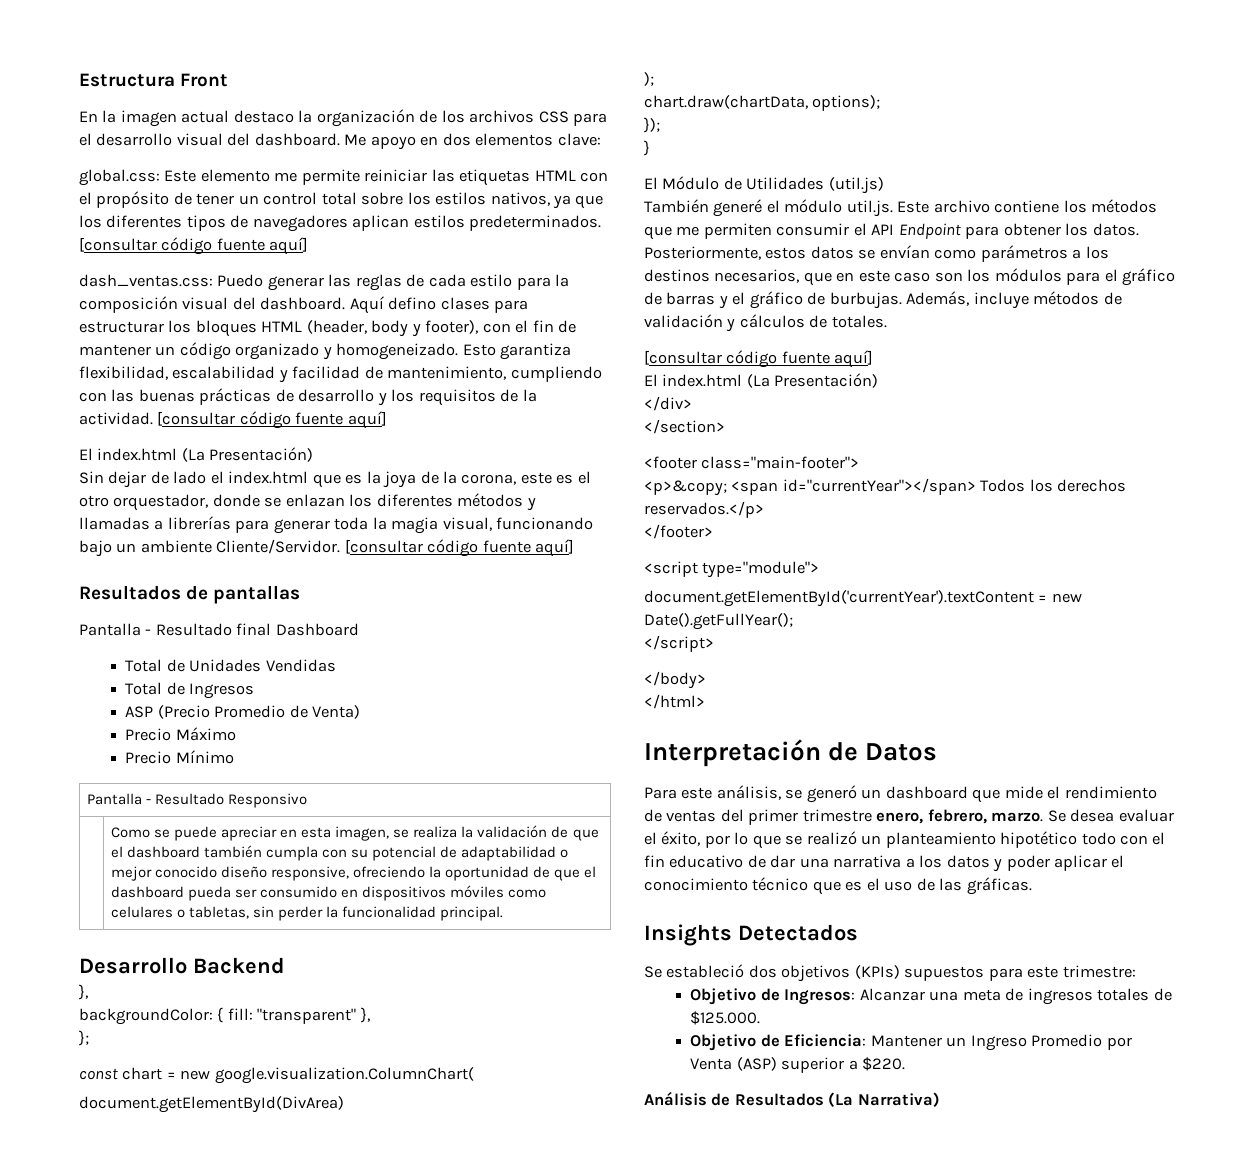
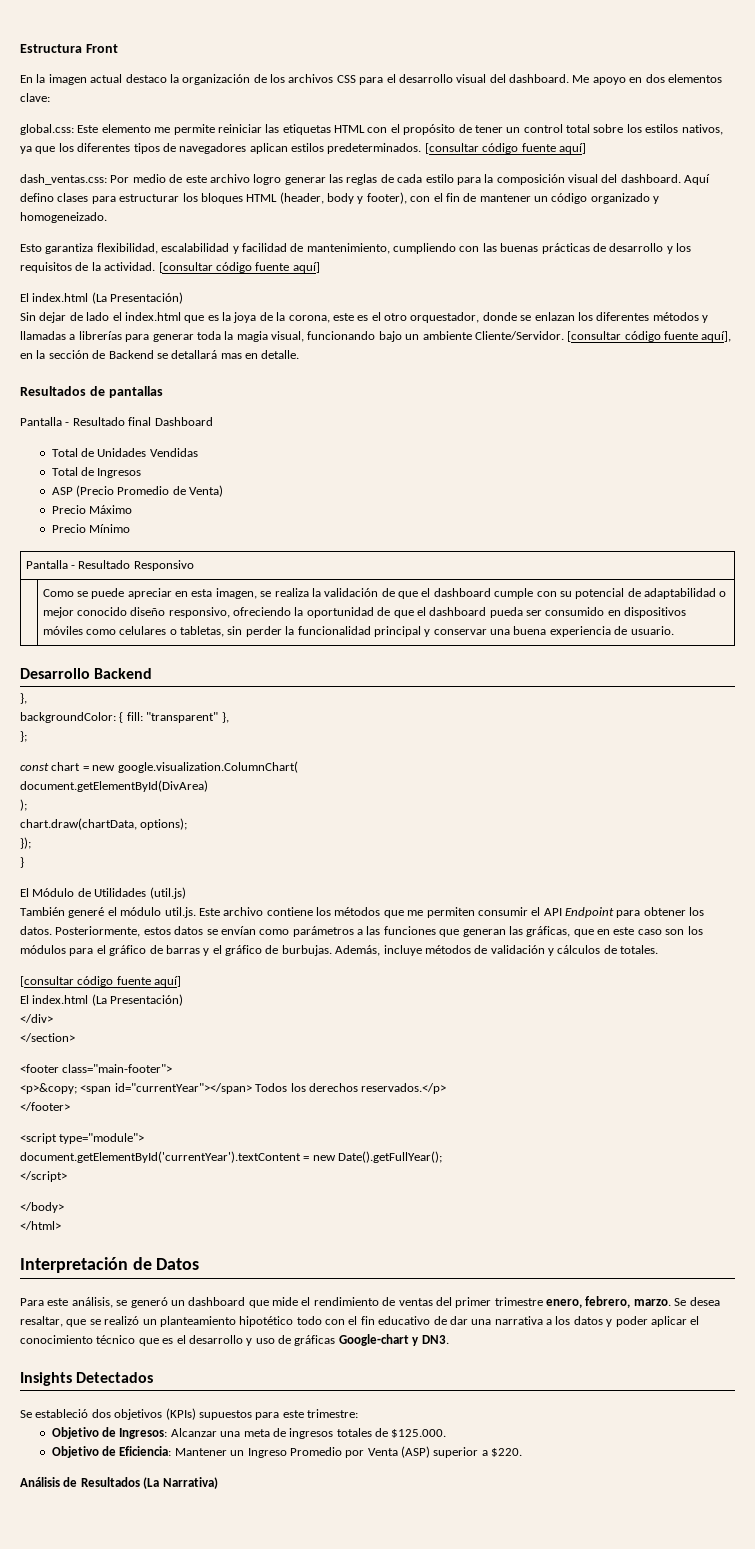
- dash_ventas.css: Puedo generar las reglas de cada estilo para la composición visual del dashboard.
+ dash_ventas.css: Por medio de este archivo logro generar las reglas de cada estilo para la composición visual del dashboard.
- Aquí defino clases para estructurar los bloques HTML (header, body y footer), con el fin de mantener un código organizado y homogeneizado. Esto garantiza flexibilidad, escalabilidad y facilidad de mantenimiento, cumpliendo con las buenas prácticas de desarrollo y los requisitos de la actividad.
+ Aquí defino clases para estructurar los bloques HTML (header, body y footer), con el fin de mantener un código organizado y homogeneizado.
+ Esto garantiza flexibilidad, escalabilidad y facilidad de mantenimiento, cumpliendo con las buenas prácticas de desarrollo y los requisitos de la actividad.
- Sin dejar de lado el index.html que es la joya de la corona, este es el otro orquestador, donde se enlazan los diferentes métodos y llamadas a librerías para generar toda la magia visual, funcionando bajo un ambiente Cliente/Servidor. [consultar código fuente aquí]
+ Sin dejar de lado el index.html que es la joya de la corona, este es el otro orquestador, donde se enlazan los diferentes métodos y llamadas a librerías para generar toda la magia visual, funcionando bajo un ambiente Cliente/Servidor. [consultar código fuente aquí], en la sección de Backend se detallará mas en detalle.
- Como se puede apreciar en esta imagen, se realiza la validación de que el dashboard también cumpla con su potencial de adaptabilidad o mejor conocido diseño responsive, ofreciendo la oportunidad de que el dashboard pueda ser consumido en dispositivos móviles como celulares o tabletas, sin perder la funcionalidad principal.
+ Como se puede apreciar en esta imagen, se realiza la validación de que el dashboard cumple con su potencial de adaptabilidad o mejor conocido diseño responsivo, ofreciendo la oportunidad de que el dashboard pueda ser consumido en dispositivos móviles como celulares o tabletas, sin perder la funcionalidad principal y conservar una buena experiencia de usuario.
- Posteriormente, estos datos se envían como parámetros a los destinos necesarios, que en este caso son los módulos para el gráfico de barras y el gráfico de burbujas.
+ Posteriormente, estos datos se envían como parámetros a las funciones que generan las gráficas, que en este caso son los módulos para el gráfico de barras y el gráfico de burbujas.
- Se desea evaluar el éxito, por lo que se realizó un planteamiento hipotético todo con el fin educativo de dar una narrativa a los datos y poder aplicar el conocimiento técnico que es el uso de las gráficas.
+ Se desea resaltar, que se realizó un planteamiento hipotético todo con el fin educativo de dar una narrativa a los datos y poder aplicar el conocimiento técnico que es el desarrollo y uso de gráficas Google-chart y DN3.

